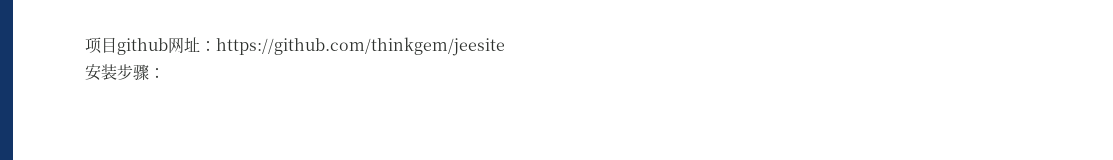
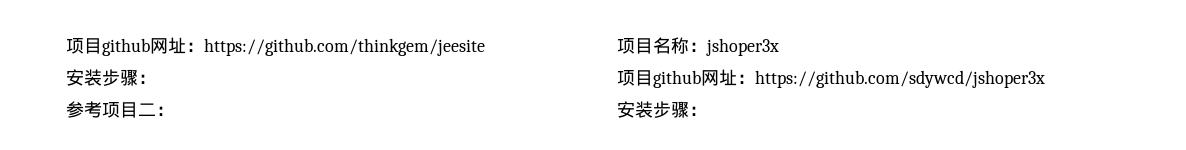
+ 参考项目二：
+ 项目名称：jshoper3x
+ 项目github网址：https://github.com/sdywcd/jshoper3x
+ 安装步骤：

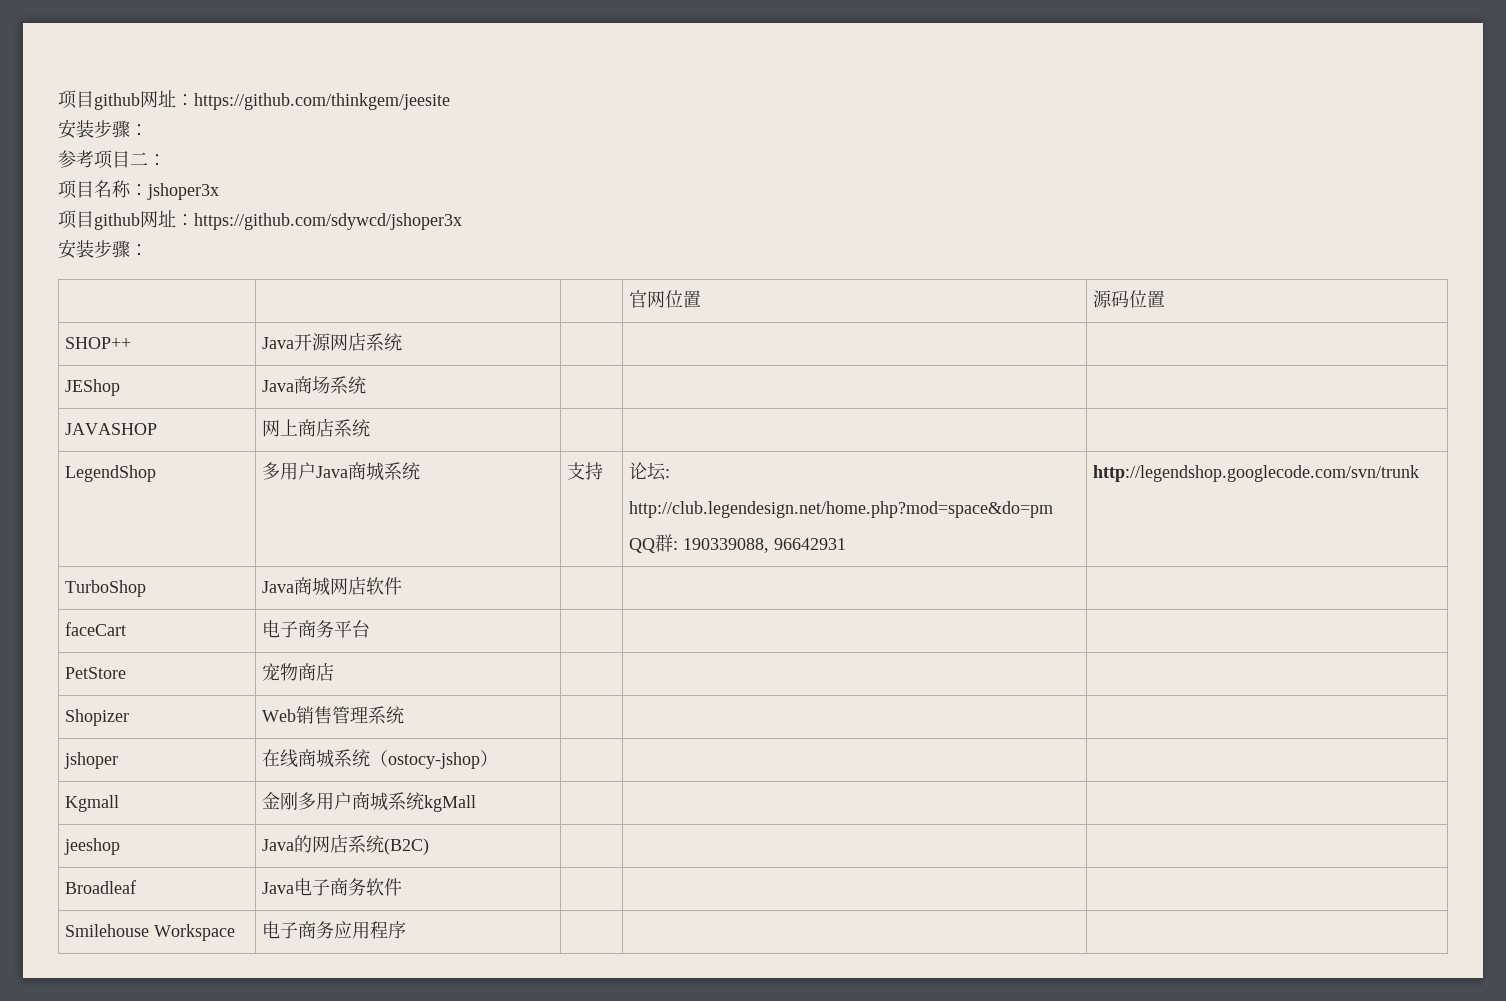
+ | | | 官网位置 | 源码位置
+ SHOP++ | Java开源网店系统 | | |
+ JEShop | Java商场系统 | | |
+ JAVASHOP | 网上商店系统 | | |
+ LegendShop | 多用户Java商城系统 | 支持 | 论坛:
+ http://club.legendesign.net/home.php?mod=space&do=pm
+ QQ群: 190339088, 96642931 | http://legendshop.googlecode.com/svn/trunk
+ TurboShop | Java商城网店软件 | | |
+ faceCart | 电子商务平台 | | |
+ PetStore | 宠物商店 | | |
+ Shopizer | Web销售管理系统 | | |
+ jshoper | 在线商城系统（ostocy-jshop） | | |
+ Kgmall | 金刚多用户商城系统kgMall | | |
+ jeeshop | Java的网店系统(B2C) | | |
+ Broadleaf | Java电子商务软件 | | |
+ Smilehouse Workspace | 电子商务应用程序 | | |

